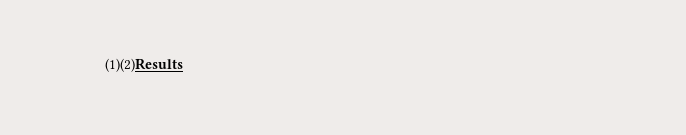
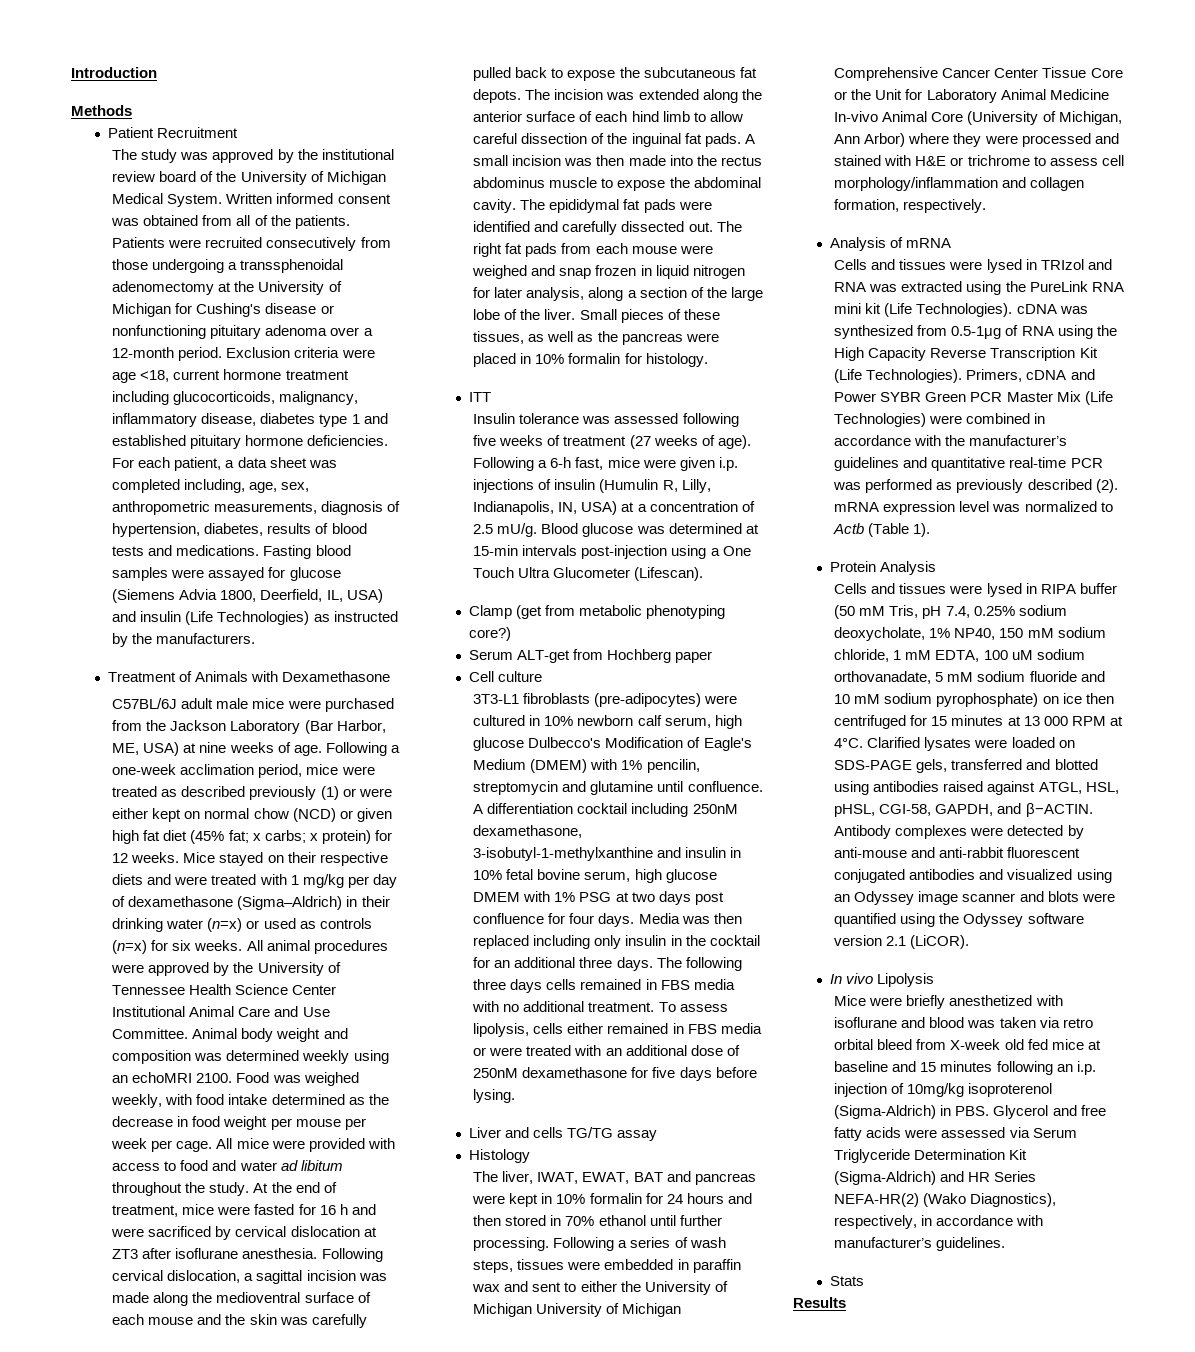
- (1)(2)Results
+ Introduction
+ Methods
+ Patient Recruitment
+ The study was approved by the institutional review board of the University of Michigan Medical System. Written informed consent was obtained from all of the patients. Patients were recruited consecutively from those undergoing a transsphenoidal adenomectomy at the University of Michigan for Cushing's disease or nonfunctioning pituitary adenoma over a 12-month period. Exclusion criteria were age <18, current hormone treatment including glucocorticoids, malignancy, inflammatory disease, diabetes type 1 and established pituitary hormone deficiencies. For each patient, a data sheet was completed including, age, sex, anthropometric measurements, diagnosis of hypertension, diabetes, results of blood tests and medications. Fasting blood samples were assayed for glucose (Siemens Advia 1800, Deerfield, IL, USA) and insulin (Life Technologies) as instructed by the manufacturers.
+ Treatment of Animals with Dexamethasone
+ C57BL/6J adult male mice were purchased from the Jackson Laboratory (Bar Harbor, ME, USA) at nine weeks of age. Following a one-week acclimation period, mice were treated as described previously (1) or were either kept on normal chow (NCD) or given high fat diet (45% fat; x carbs; x protein) for 12 weeks. Mice stayed on their respective diets and were treated with 1 mg/kg per day of dexamethasone (Sigma–Aldrich) in their drinking water (n=x) or used as controls (n=x) for six weeks. All animal procedures were approved by the University of Tennessee Health Science Center Institutional Animal Care and Use Committee. Animal body weight and composition was determined weekly using an echoMRI 2100. Food was weighed weekly, with food intake determined as the decrease in food weight per mouse per week per cage. All mice were provided with access to food and water ad libitum throughout the study. At the end of treatment, mice were fasted for 16 h and were sacrificed by cervical dislocation at ZT3 after isoflurane anesthesia. Following cervical dislocation, a sagittal incision was made along the medioventral surface of each mouse and the skin was carefully pulled back to expose the subcutaneous fat depots. The incision was extended along the anterior surface of each hind limb to allow careful dissection of the inguinal fat pads. A small incision was then made into the rectus abdominus muscle to expose the abdominal cavity. The epididymal fat pads were identified and carefully dissected out. The right fat pads from each mouse were weighed and snap frozen in liquid nitrogen for later analysis, along a section of the large lobe of the liver. Small pieces of these tissues, as well as the pancreas were placed in 10% formalin for histology.
+ ITT
+ Insulin tolerance was assessed following five weeks of treatment (27 weeks of age). Following a 6-h fast, mice were given i.p. injections of insulin (Humulin R, Lilly, Indianapolis, IN, USA) at a concentration of 2.5 mU/g. Blood glucose was determined at 15-min intervals post-injection using a One Touch Ultra Glucometer (Lifescan).
+ Clamp (get from metabolic phenotyping core?)
+ Serum ALT-get from Hochberg paper
+ Cell culture
+ 3T3-L1 fibroblasts (pre-adipocytes) were cultured in 10% newborn calf serum, high glucose Dulbecco's Modification of Eagle's Medium (DMEM) with 1% pencilin, streptomycin and glutamine until confluence. A differentiation cocktail including 250nM dexamethasone, 3-isobutyl-1-methylxanthine and insulin in 10% fetal bovine serum, high glucose DMEM with 1% PSG at two days post confluence for four days. Media was then replaced including only insulin in the cocktail for an additional three days. The following three days cells remained in FBS media with no additional treatment. To assess lipolysis, cells either remained in FBS media or were treated with an additional dose of 250nM dexamethasone for five days before lysing.
+ Liver and cells TG/TG assay
+ Histology
+ The liver, IWAT, EWAT, BAT and pancreas were kept in 10% formalin for 24 hours and then stored in 70% ethanol until further processing. Following a series of wash steps, tissues were embedded in paraffin wax and sent to either the University of Michigan University of Michigan Comprehensive Cancer Center Tissue Core or the Unit for Laboratory Animal Medicine In-vivo Animal Core (University of Michigan, Ann Arbor) where they were processed and stained with H&E or trichrome to assess cell morphology/inflammation and collagen formation, respectively.
+ Analysis of mRNA
+ Cells and tissues were lysed in TRIzol and RNA was extracted using the PureLink RNA mini kit (Life Technologies). cDNA was synthesized from 0.5-1μg of RNA using the High Capacity Reverse Transcription Kit (Life Technologies). Primers, cDNA and Power SYBR Green PCR Master Mix (Life Technologies) were combined in accordance with the manufacturer’s guidelines and quantitative real-time PCR was performed as previously described (2). mRNA expression level was normalized to Actb (Table 1).
+ Protein Analysis
+ Cells and tissues were lysed in RIPA buffer (50 mM Tris, pH 7.4, 0.25% sodium deoxycholate, 1% NP40, 150 mM sodium chloride, 1 mM EDTA, 100 uM sodium orthovanadate, 5 mM sodium fluoride and 10 mM sodium pyrophosphate) on ice then centrifuged for 15 minutes at 13 000 RPM at 4°C. Clarified lysates were loaded on SDS-PAGE gels, transferred and blotted using antibodies raised against ATGL, HSL, pHSL, CGI-58, GAPDH, and β−ACTIN. Antibody complexes were detected by anti-mouse and anti-rabbit fluorescent conjugated antibodies and visualized using an Odyssey image scanner and blots were quantified using the Odyssey software version 2.1 (LiCOR).
+ In vivo Lipolysis
+ Mice were briefly anesthetized with isoflurane and blood was taken via retro orbital bleed from X-week old fed mice at baseline and 15 minutes following an i.p. injection of 10mg/kg isoproterenol (Sigma-Aldrich) in PBS. Glycerol and free fatty acids were assessed via Serum Triglyceride Determination Kit (Sigma-Aldrich) and HR Series NEFA-HR(2) (Wako Diagnostics), respectively, in accordance with manufacturer’s guidelines.
+ Stats
+ Results

